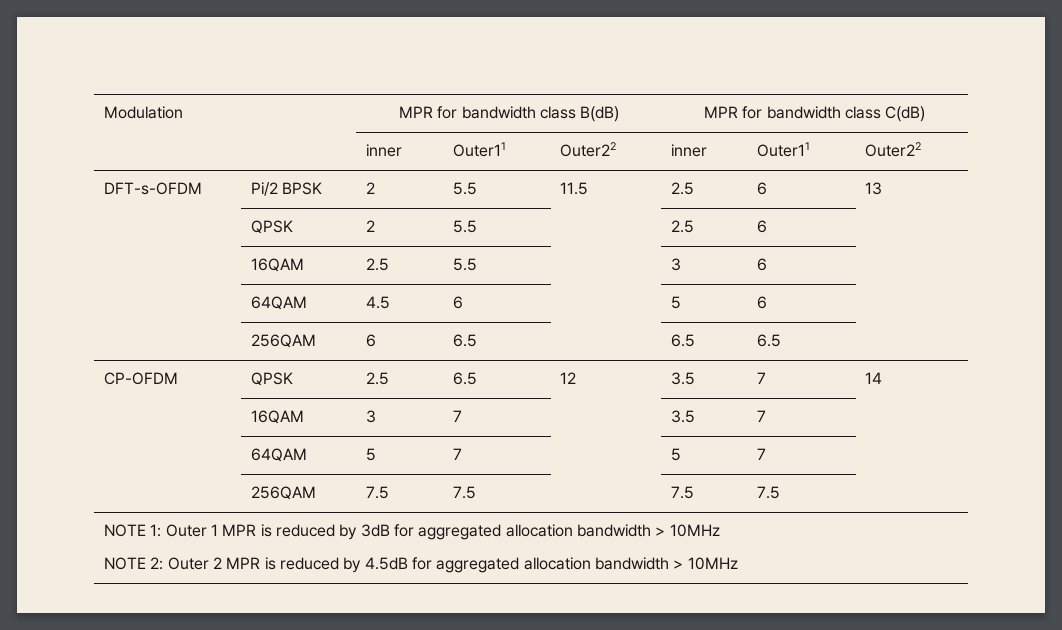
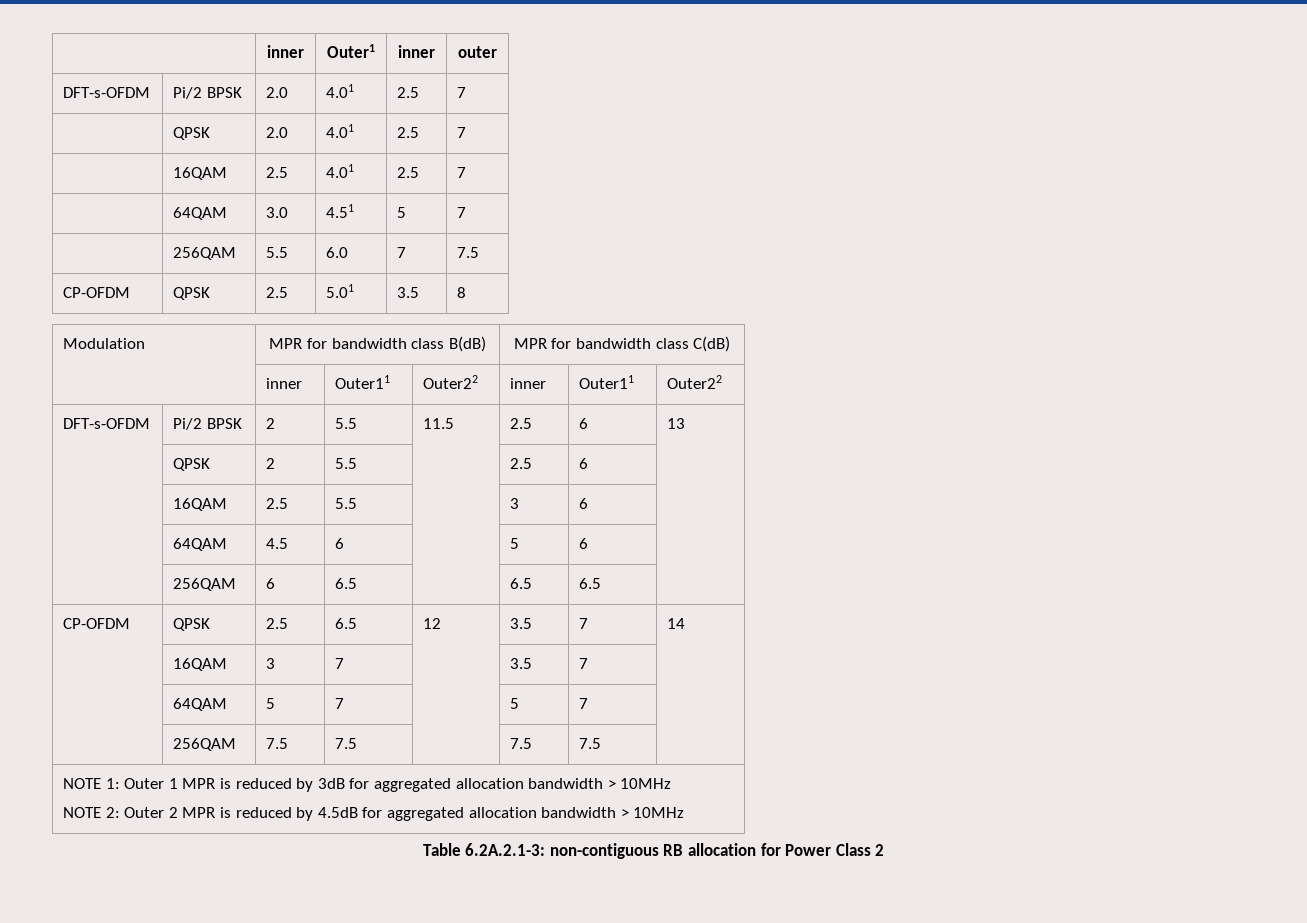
+ | inner | Outer1 | inner | outer
+ DFT-s-OFDM | Pi/2 BPSK | 2.0 | 4.01 | 2.5 | 7
+ | QPSK | 2.0 | 4.01 | 2.5 | 7
+ | 16QAM | 2.5 | 4.01 | 2.5 | 7
+ | 64QAM | 3.0 | 4.51 | 5 | 7
+ | 256QAM | 5.5 | 6.0 | 7 | 7.5
+ CP-OFDM | QPSK | 2.5 | 5.01 | 3.5 | 8
+ Table 6.2A.2.1-3: non-contiguous RB allocation for Power Class 2

